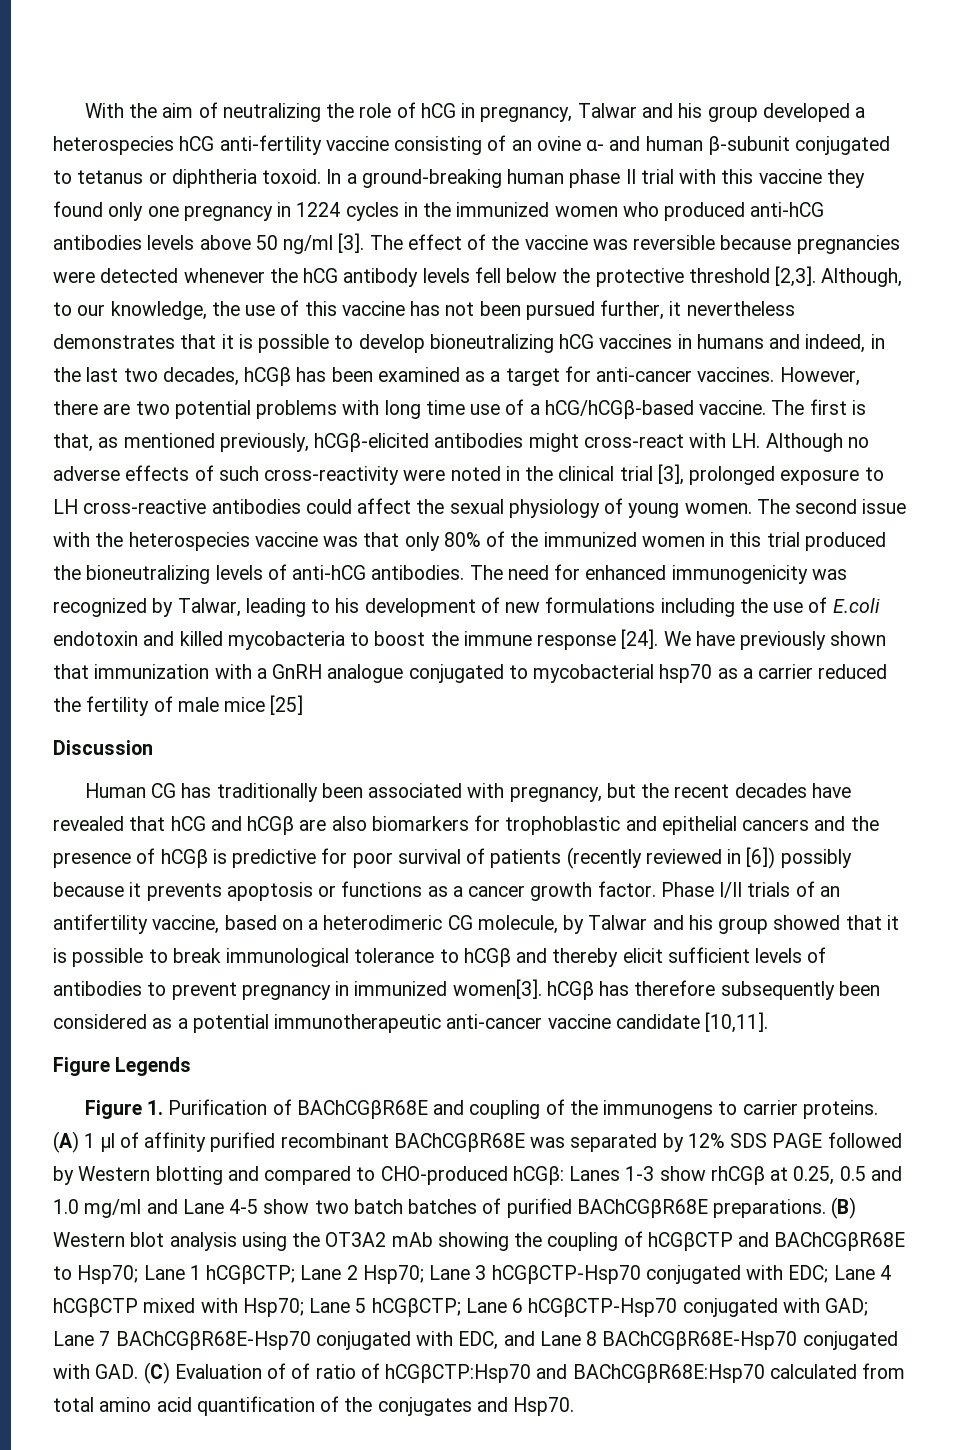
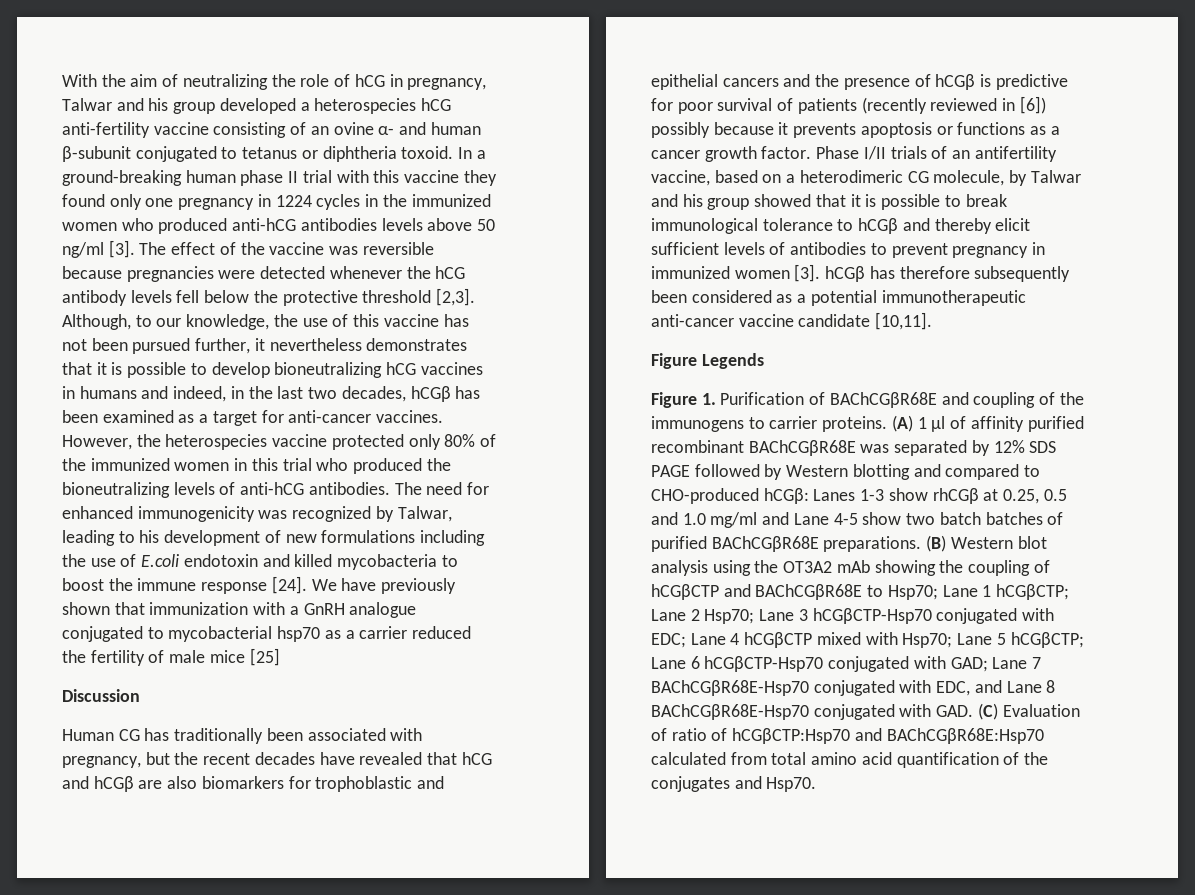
- However, there are two potential problems with long time use of a hCG/hCGβ-based vaccine. The first is that, as mentioned previously, hCGβ-elicited antibodies might cross-react with LH. Although no adverse effects of such cross-reactivity were noted in the clinical trial [3], prolonged exposure to LH cross-reactive antibodies could affect the sexual physiology of young women. The second issue with the heterospecies vaccine was that only 80% of the immunized women in this trial produced the bioneutralizing levels of anti-hCG antibodies.
+ However, the heterospecies vaccine protected only 80% of the immunized women in this trial who produced the bioneutralizing levels of anti-hCG antibodies.
- Phase I/II trials of an antifertility vaccine, based on a heterodimeric CG molecule, by Talwar and his group showed that it is possible to break immunological tolerance to hCGβ and thereby elicit sufficient levels of antibodies to prevent pregnancy in immunized women[3]. hCGβ has therefore subsequently been considered as a potential immunotherapeutic anti-cancer vaccine candidate [10,11].
+ Phase I/II trials of an antifertility vaccine, based on a heterodimeric CG molecule, by Talwar and his group showed that it is possible to break immunological tolerance to hCGβ and thereby elicit sufficient levels of antibodies to prevent pregnancy in immunized women [3]. hCGβ has therefore subsequently been considered as a potential immunotherapeutic anti-cancer vaccine candidate [10,11].
- Lane 7 BAChCGβR68E-Hsp70 conjugated with EDC, and Lane 8 BAChCGβR68E-Hsp70 conjugated with GAD. (C) Evaluation of of ratio of hCGβCTP:Hsp70 and BAChCGβR68E:Hsp70 calculated from total amino acid quantification of the conjugates and Hsp70.
+ Lane 7 BAChCGβR68E-Hsp70 conjugated with EDC, and Lane 8 BAChCGβR68E-Hsp70 conjugated with GAD. (C) Evaluation of ratio of hCGβCTP:Hsp70 and BAChCGβR68E:Hsp70 calculated from total amino acid quantification of the conjugates and Hsp70.

